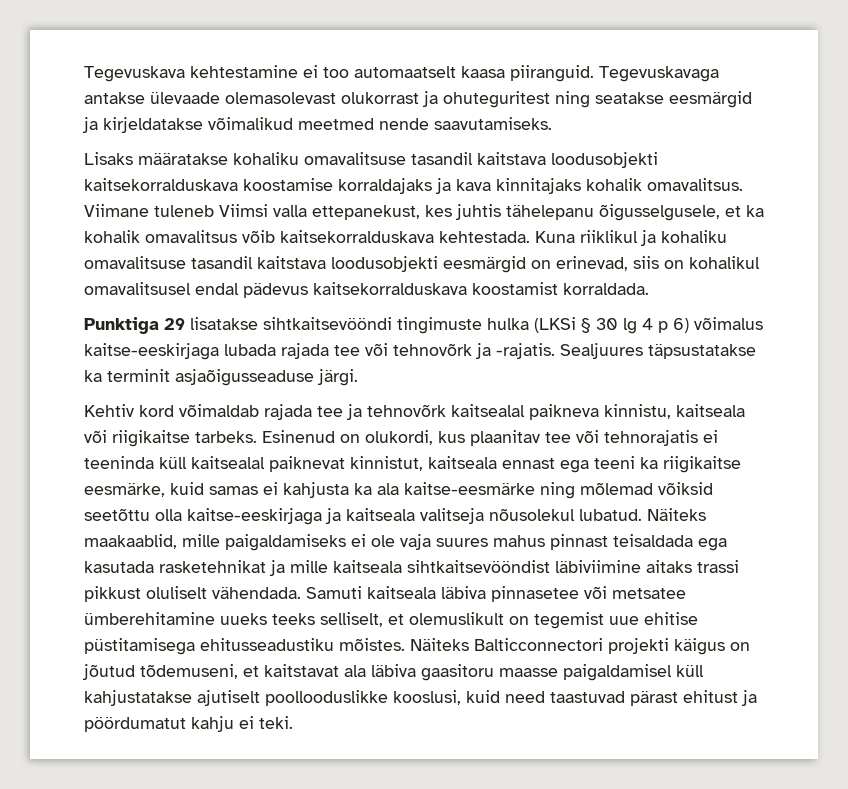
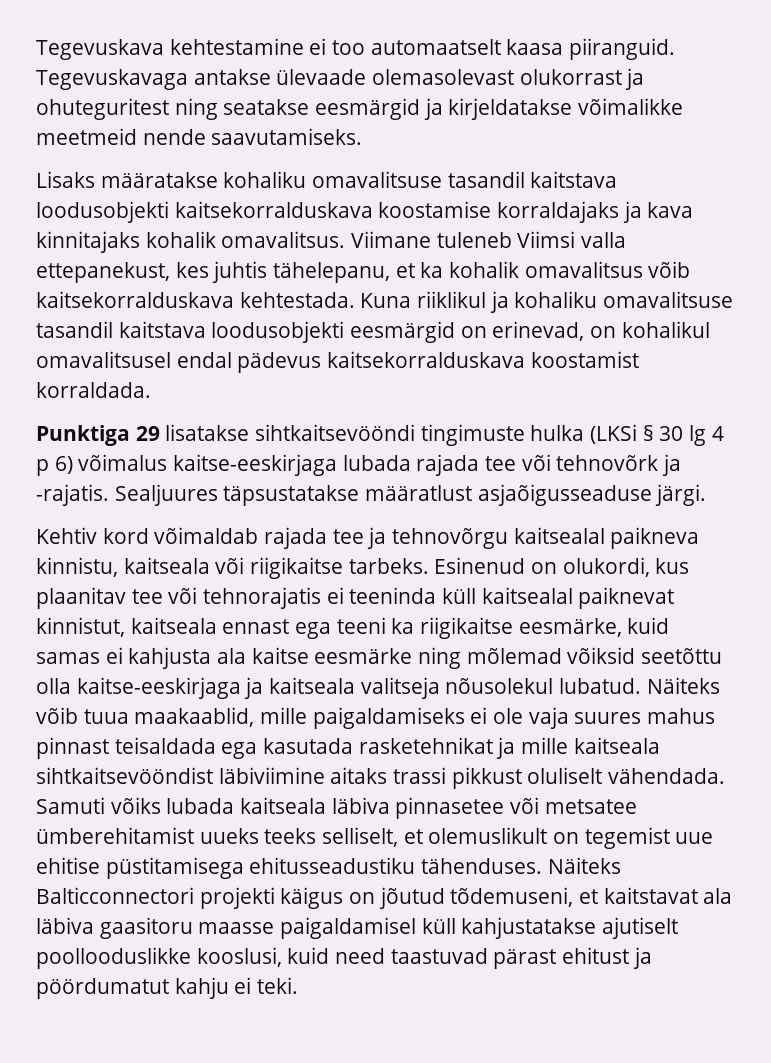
- Tegevuskavaga antakse ülevaade olemasolevast olukorrast ja ohuteguritest ning seatakse eesmärgid ja kirjeldatakse võimalikud meetmed nende saavutamiseks.
+ Tegevuskavaga antakse ülevaade olemasolevast olukorrast ja ohuteguritest ning seatakse eesmärgid ja kirjeldatakse võimalikke meetmeid nende saavutamiseks.
- Viimane tuleneb Viimsi valla ettepanekust, kes juhtis tähelepanu õigusselgusele, et ka kohalik omavalitsus võib kaitsekorralduskava kehtestada.
+ Viimane tuleneb Viimsi valla ettepanekust, kes juhtis tähelepanu, et ka kohalik omavalitsus võib kaitsekorralduskava kehtestada.
- Kuna riiklikul ja kohaliku omavalitsuse tasandil kaitstava loodusobjekti eesmärgid on erinevad, siis on kohalikul omavalitsusel endal pädevus kaitsekorralduskava koostamist korraldada.
+ Kuna riiklikul ja kohaliku omavalitsuse tasandil kaitstava loodusobjekti eesmärgid on erinevad, on kohalikul omavalitsusel endal pädevus kaitsekorralduskava koostamist korraldada.
- Sealjuures täpsustatakse ka terminit asjaõigusseaduse järgi.
+ Sealjuures täpsustatakse määratlust asjaõigusseaduse järgi.
- Kehtiv kord võimaldab rajada tee ja tehnovõrk kaitsealal paikneva kinnistu, kaitseala või riigikaitse tarbeks.
+ Kehtiv kord võimaldab rajada tee ja tehnovõrgu kaitsealal paikneva kinnistu, kaitseala või riigikaitse tarbeks.
- Esinenud on olukordi, kus plaanitav tee või tehnorajatis ei teeninda küll kaitsealal paiknevat kinnistut, kaitseala ennast ega teeni ka riigikaitse eesmärke, kuid samas ei kahjusta ka ala kaitse-eesmärke ning mõlemad võiksid seetõttu olla kaitse-eeskirjaga ja kaitseala valitseja nõusolekul lubatud.
+ Esinenud on olukordi, kus plaanitav tee või tehnorajatis ei teeninda küll kaitsealal paiknevat kinnistut, kaitseala ennast ega teeni ka riigikaitse eesmärke, kuid samas ei kahjusta ala kaitse eesmärke ning mõlemad võiksid seetõttu olla kaitse-eeskirjaga ja kaitseala valitseja nõusolekul lubatud.
- Näiteks maakaablid, mille paigaldamiseks ei ole vaja suures mahus pinnast teisaldada ega kasutada rasketehnikat ja mille kaitseala sihtkaitsevööndist läbiviimine aitaks trassi pikkust oluliselt vähendada.
+ Näiteks võib tuua maakaablid, mille paigaldamiseks ei ole vaja suures mahus pinnast teisaldada ega kasutada rasketehnikat ja mille kaitseala sihtkaitsevööndist läbiviimine aitaks trassi pikkust oluliselt vähendada.
- Samuti kaitseala läbiva pinnasetee või metsatee ümberehitamine uueks teeks selliselt, et olemuslikult on tegemist uue ehitise püstitamisega ehitusseadustiku mõistes.
+ Samuti võiks lubada kaitseala läbiva pinnasetee või metsatee ümberehitamist uueks teeks selliselt, et olemuslikult on tegemist uue ehitise püstitamisega ehitusseadustiku tähenduses.

